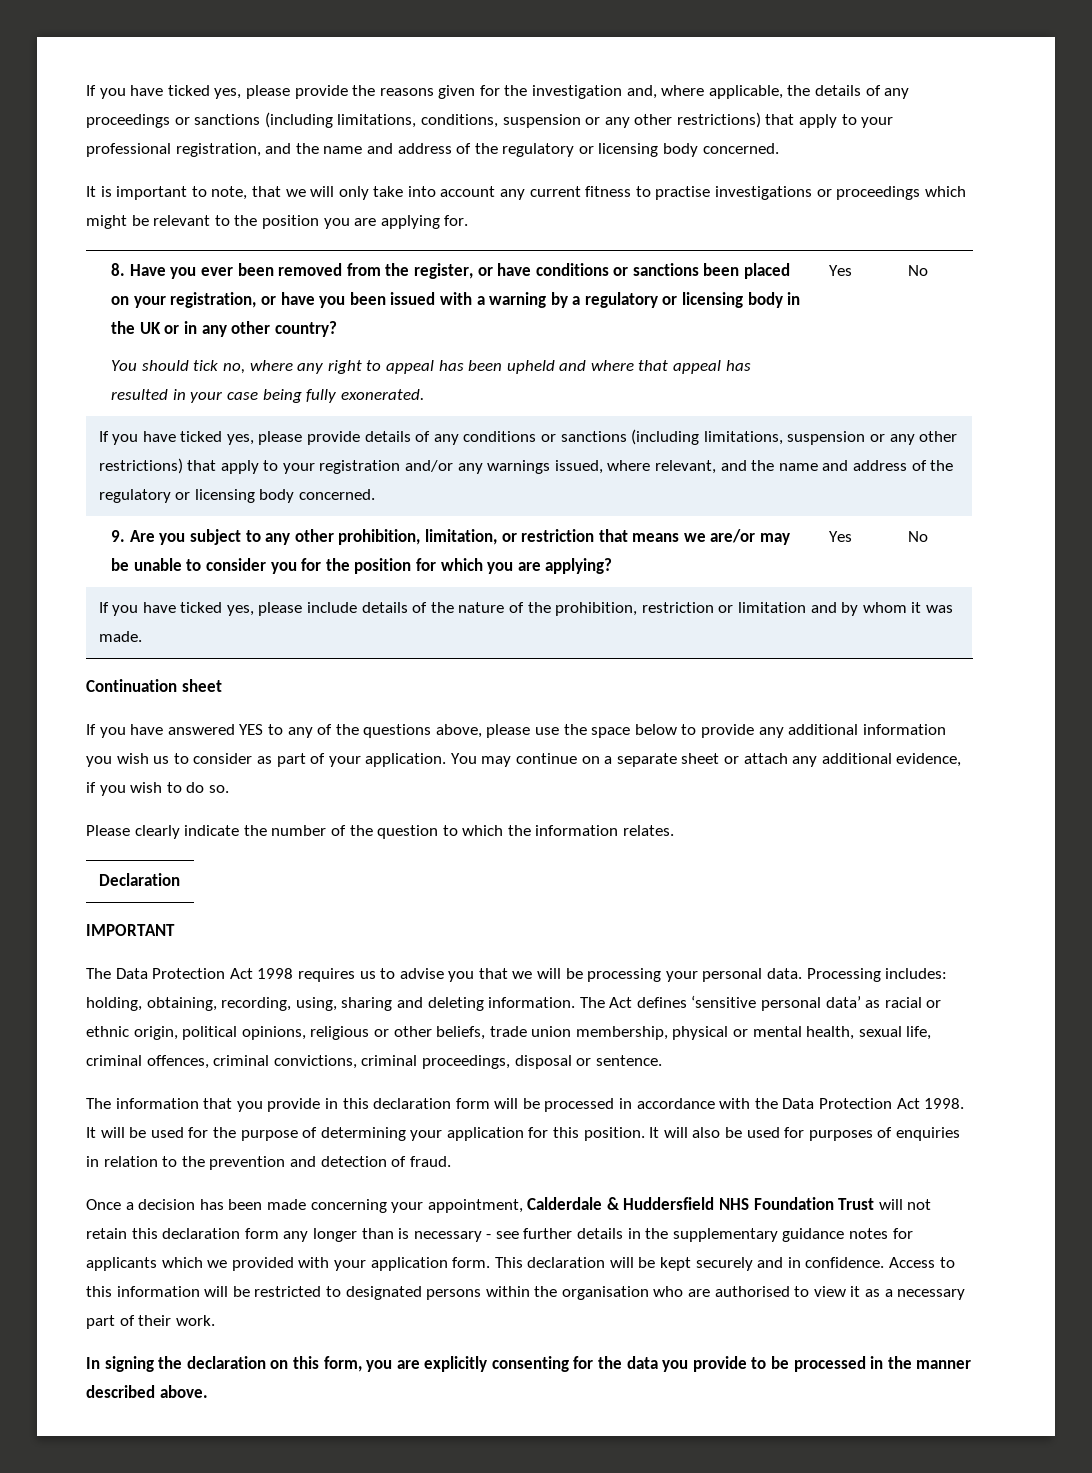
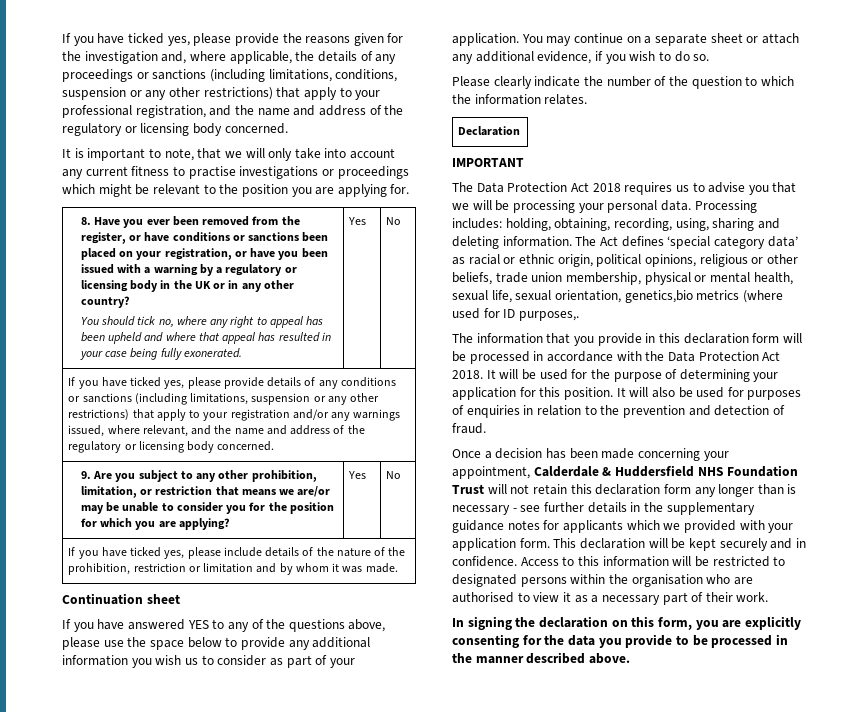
- The Data Protection Act 1998 requires us to advise you that we will be processing your personal data.
+ The Data Protection Act 2018 requires us to advise you that we will be processing your personal data.
- The Act defines ‘sensitive personal data’ as racial or ethnic origin, political opinions, religious or other beliefs, trade union membership, physical or mental health, sexual life, criminal offences, criminal convictions, criminal proceedings, disposal or sentence.
+ The Act defines ‘special category data’ as racial or ethnic origin, political opinions, religious or other beliefs, trade union membership, physical or mental health, sexual life, sexual orientation, genetics,bio metrics (where used for ID purposes,.
- The information that you provide in this declaration form will be processed in accordance with the Data Protection Act 1998.
+ The information that you provide in this declaration form will be processed in accordance with the Data Protection Act 2018.

